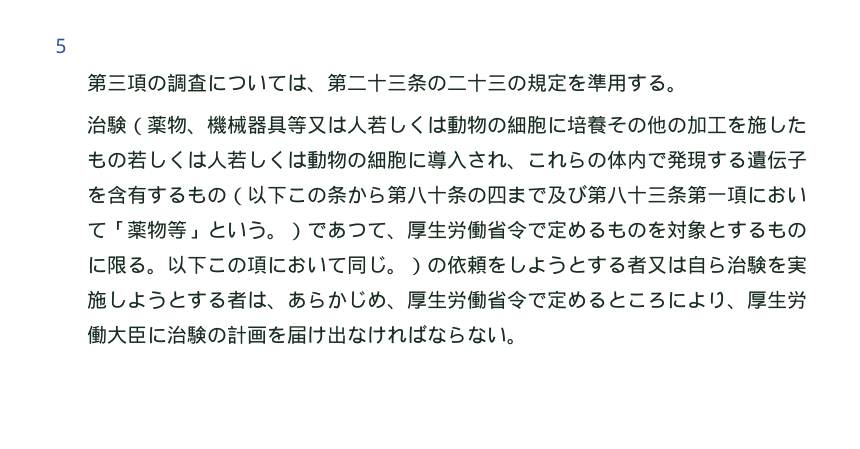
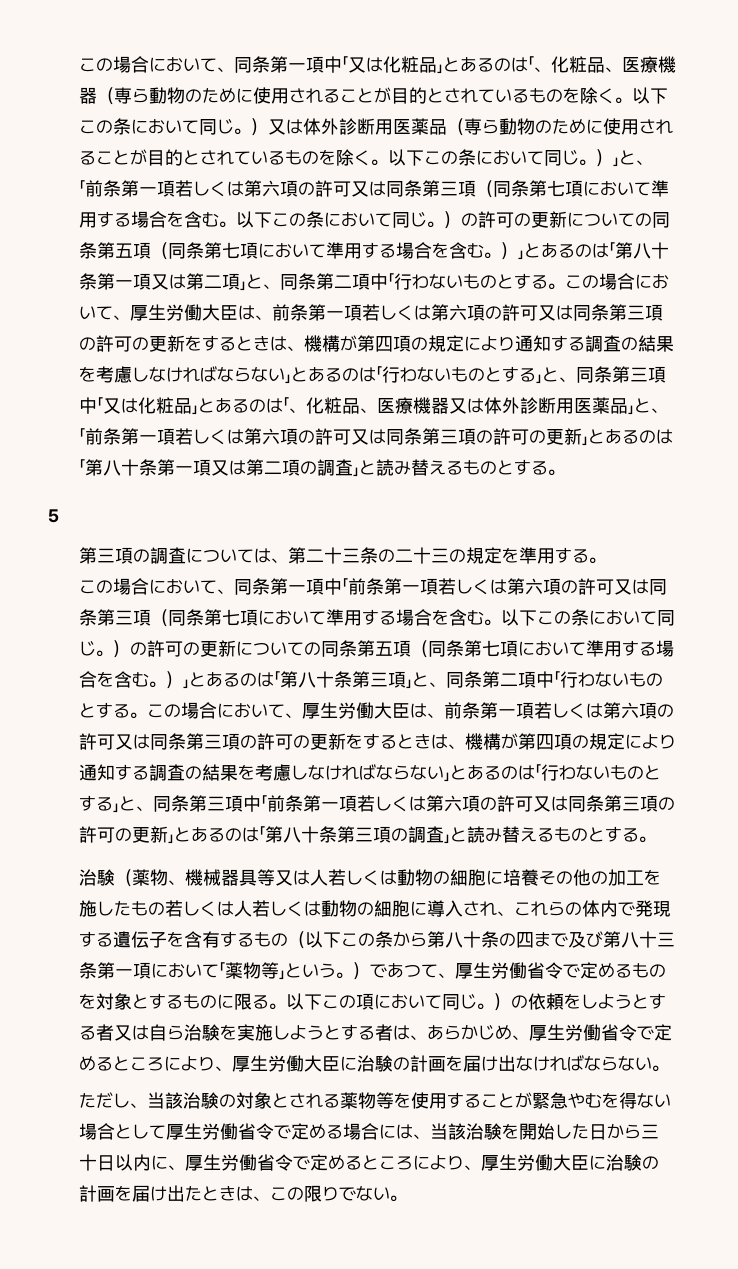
+ この場合において、同条第一項中「又は化粧品」とあるのは「、化粧品、医療機器（専ら動物のために使用されることが目的とされているものを除く。以下この条において同じ。）又は体外診断用医薬品（専ら動物のために使用されることが目的とされているものを除く。以下この条において同じ。）」と、「前条第一項若しくは第六項の許可又は同条第三項（同条第七項において準用する場合を含む。以下この条において同じ。）の許可の更新についての同条第五項（同条第七項において準用する場合を含む。）」とあるのは「第八十条第一項又は第二項」と、同条第二項中「行わないものとする。この場合において、厚生労働大臣は、前条第一項若しくは第六項の許可又は同条第三項の許可の更新をするときは、機構が第四項の規定により通知する調査の結果を考慮しなければならない」とあるのは「行わないものとする」と、同条第三項中「又は化粧品」とあるのは「、化粧品、医療機器又は体外診断用医薬品」と、「前条第一項若しくは第六項の許可又は同条第三項の許可の更新」とあるのは「第八十条第一項又は第二項の調査」と読み替えるものとする。
+ この場合において、同条第一項中「前条第一項若しくは第六項の許可又は同条第三項（同条第七項において準用する場合を含む。以下この条において同じ。）の許可の更新についての同条第五項（同条第七項において準用する場合を含む。）」とあるのは「第八十条第三項」と、同条第二項中「行わないものとする。この場合において、厚生労働大臣は、前条第一項若しくは第六項の許可又は同条第三項の許可の更新をするときは、機構が第四項の規定により通知する調査の結果を考慮しなければならない」とあるのは「行わないものとする」と、同条第三項中「前条第一項若しくは第六項の許可又は同条第三項の許可の更新」とあるのは「第八十条第三項の調査」と読み替えるものとする。
+ ただし、当該治験の対象とされる薬物等を使用することが緊急やむを得ない場合として厚生労働省令で定める場合には、当該治験を開始した日から三十日以内に、厚生労働省令で定めるところにより、厚生労働大臣に治験の計画を届け出たときは、この限りでない。

